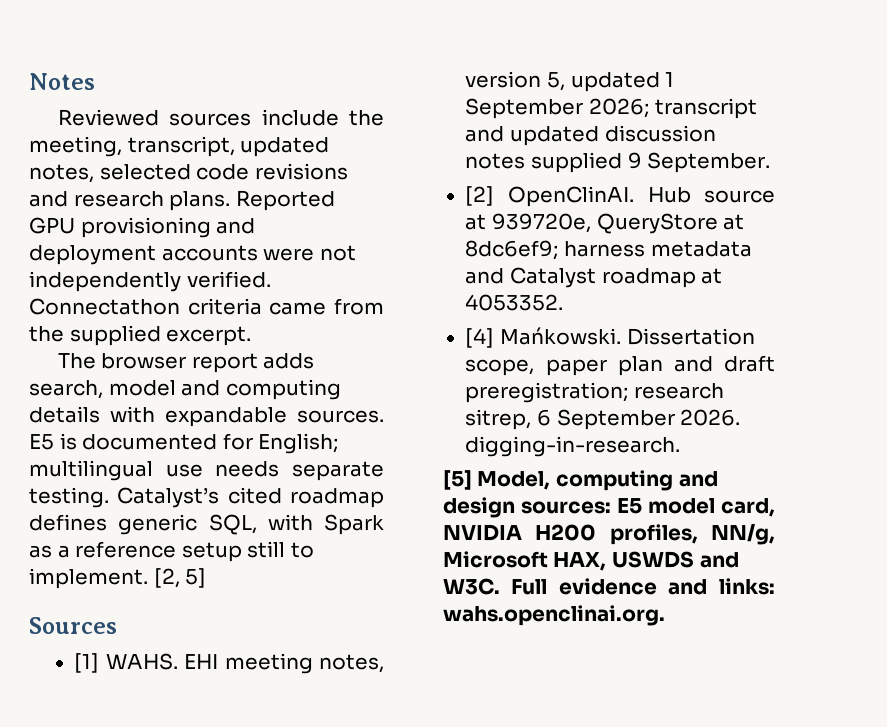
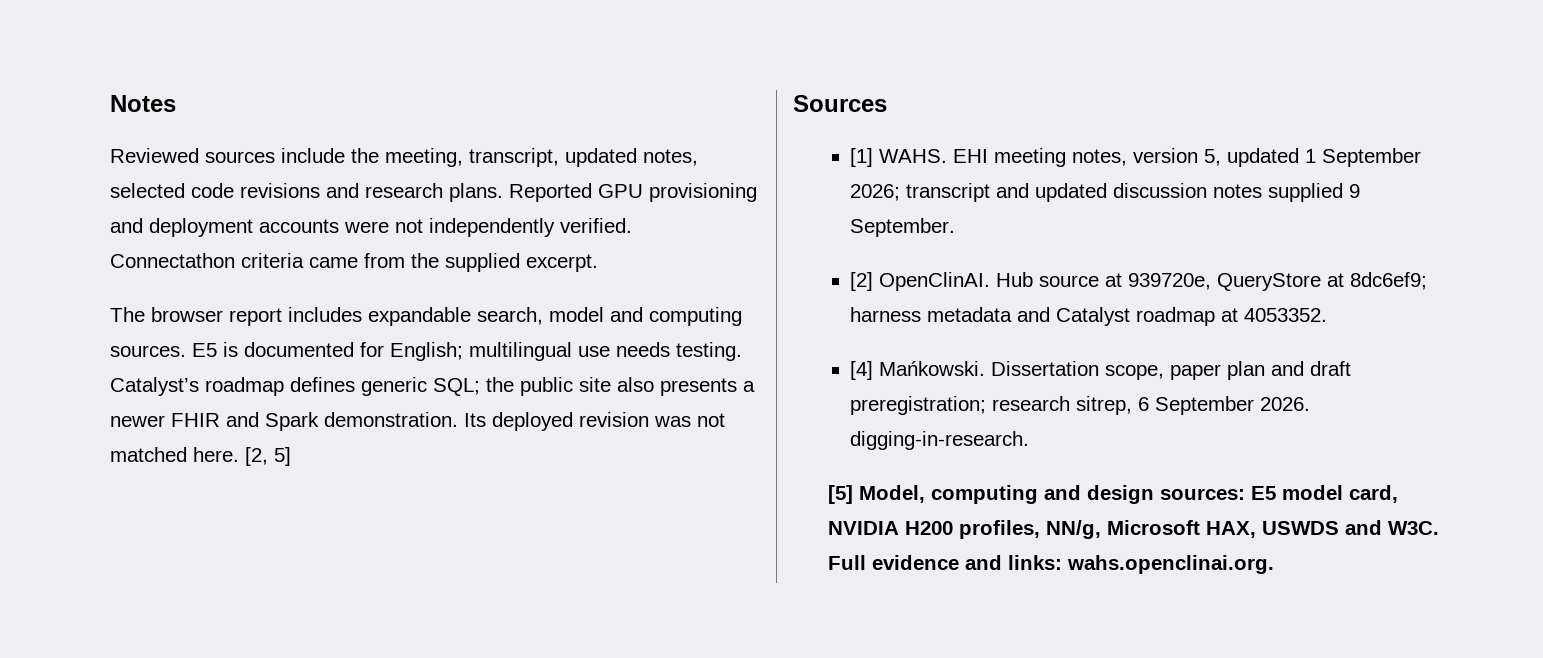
- The browser report adds search, model and computing details with expandable sources.
+ The browser report includes expandable search, model and computing sources.
- E5 is documented for English; multilingual use needs separate testing.
+ E5 is documented for English; multilingual use needs testing.
- Catalyst’s cited roadmap defines generic SQL, with Spark as a reference setup still to implement.
+ Catalyst’s roadmap defines generic SQL; the public site also presents a newer FHIR and Spark demonstration. Its deployed revision was not matched here.

